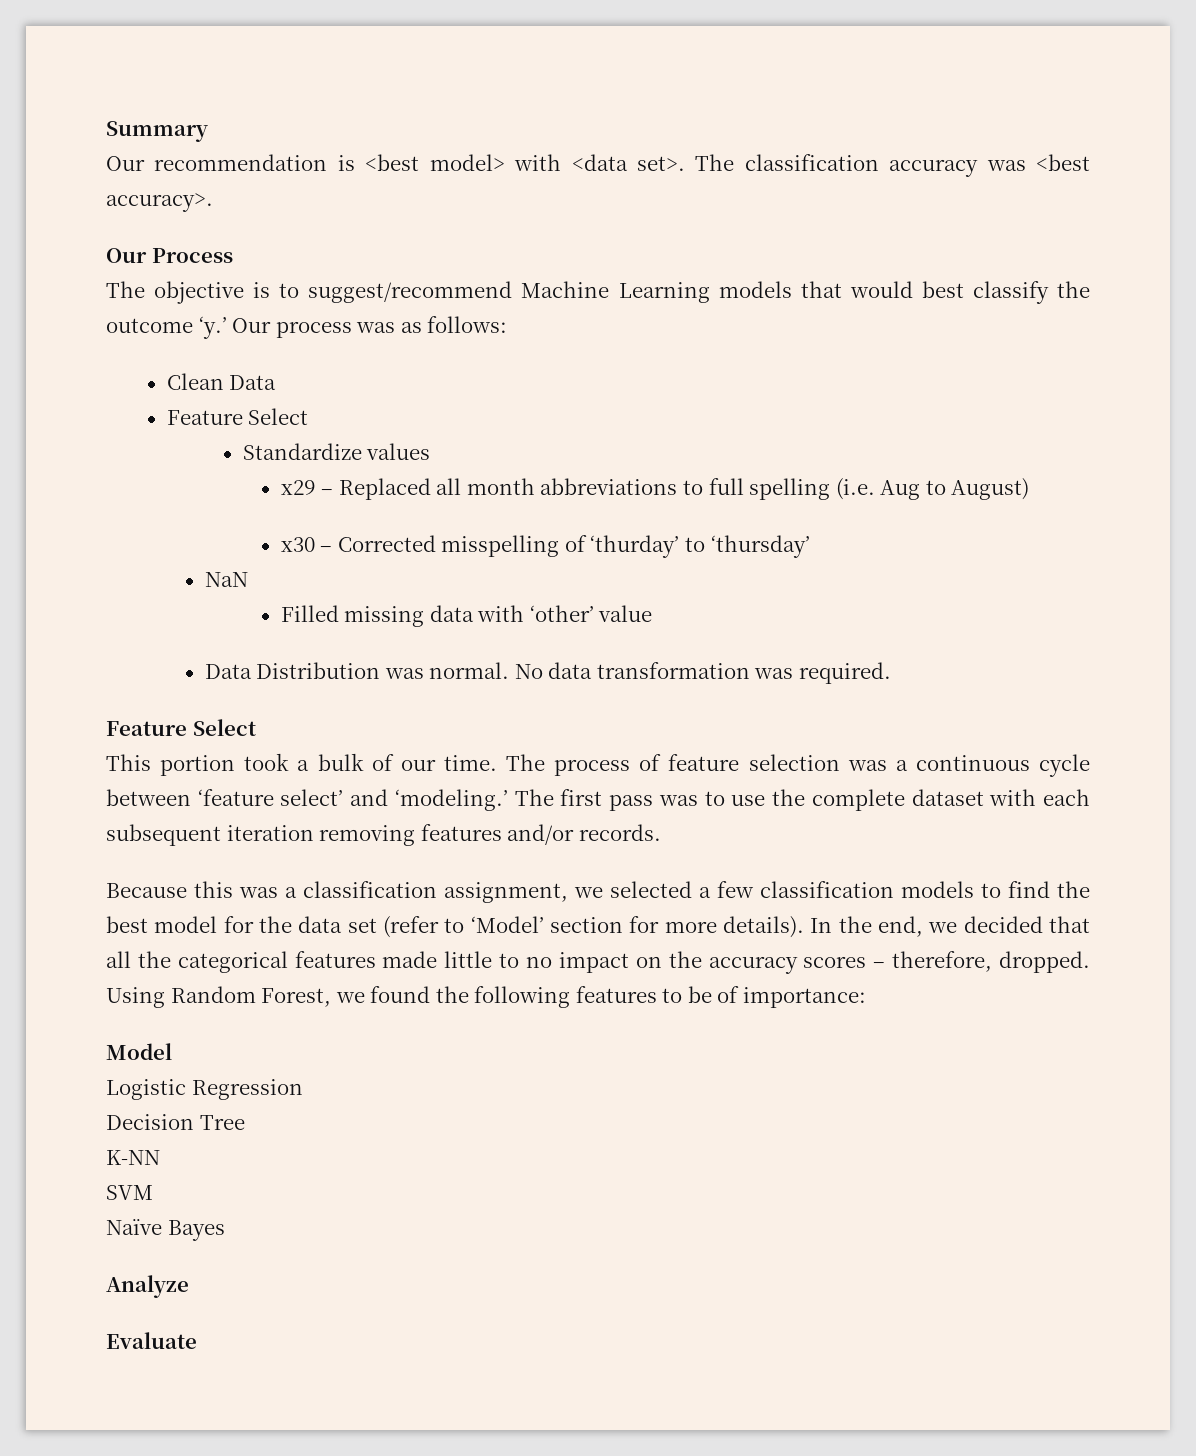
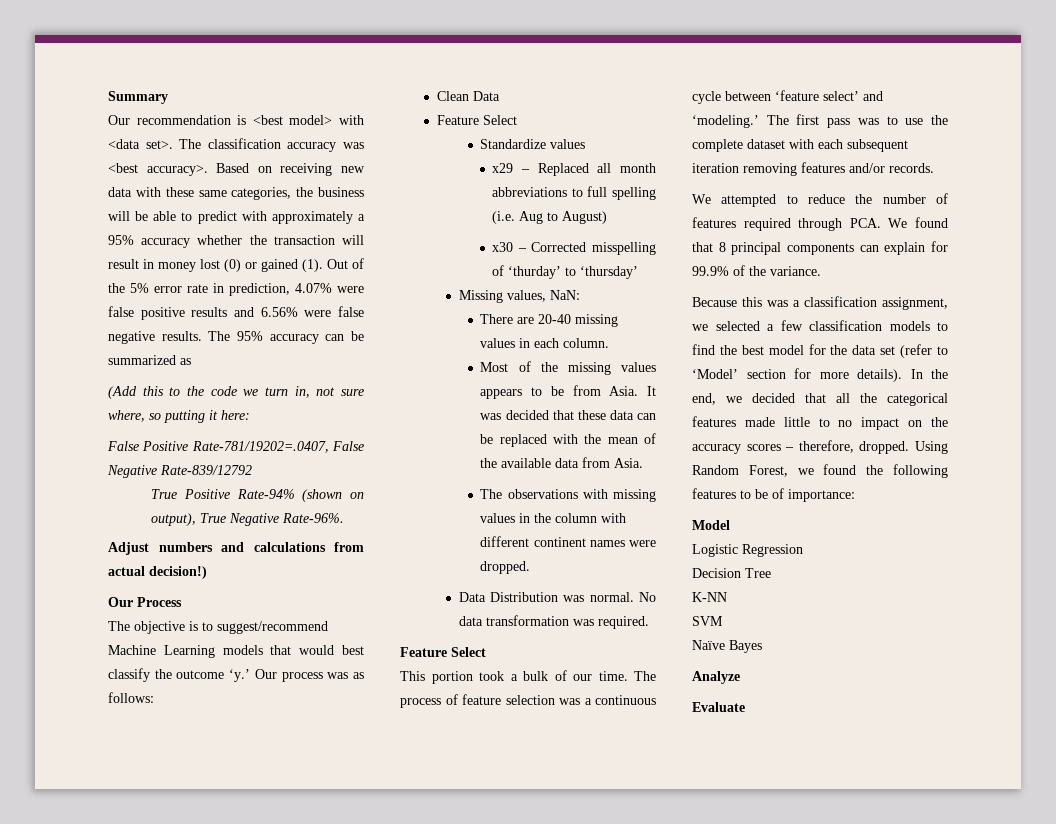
+ Based on receiving new data with these same categories, the business will be able to predict with approximately a 95% accuracy whether the transaction will result in money lost (0) or gained (1). Out of the 5% error rate in prediction, 4.07% were false positive results and 6.56% were false negative results. The 95% accuracy can be summarized as
+ (Add this to the code we turn in, not sure where, so putting it here:
+ False Positive Rate-781/19202=.0407, False Negative Rate-839/12792
+ True Positive Rate-94% (shown on output), True Negative Rate-96%.
+ Adjust numbers and calculations from actual decision!)
- NaN
- Filled missing data with ‘other’ value
+ Missing values, NaN:
+ There are 20-40 missing values in each column.
+ Most of the missing values appears to be from Asia. It was decided that these data can be replaced with the mean of the available data from Asia.
+ The observations with missing values in the column with different continent names were dropped.
+ We attempted to reduce the number of features required through PCA. We found that 8 principal components can explain for 99.9% of the variance.

